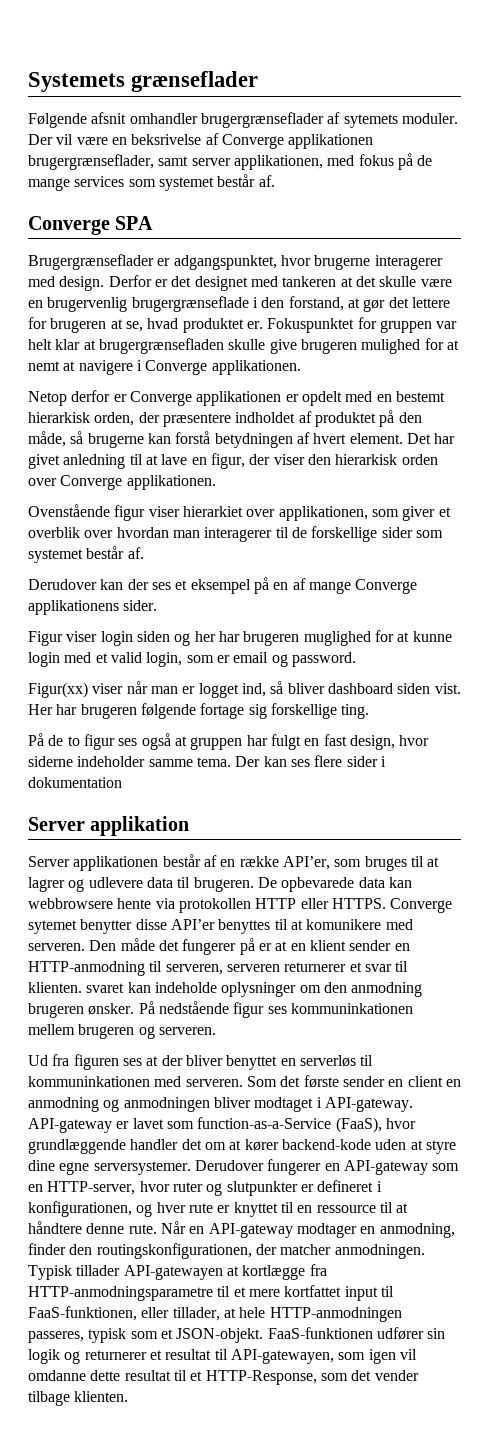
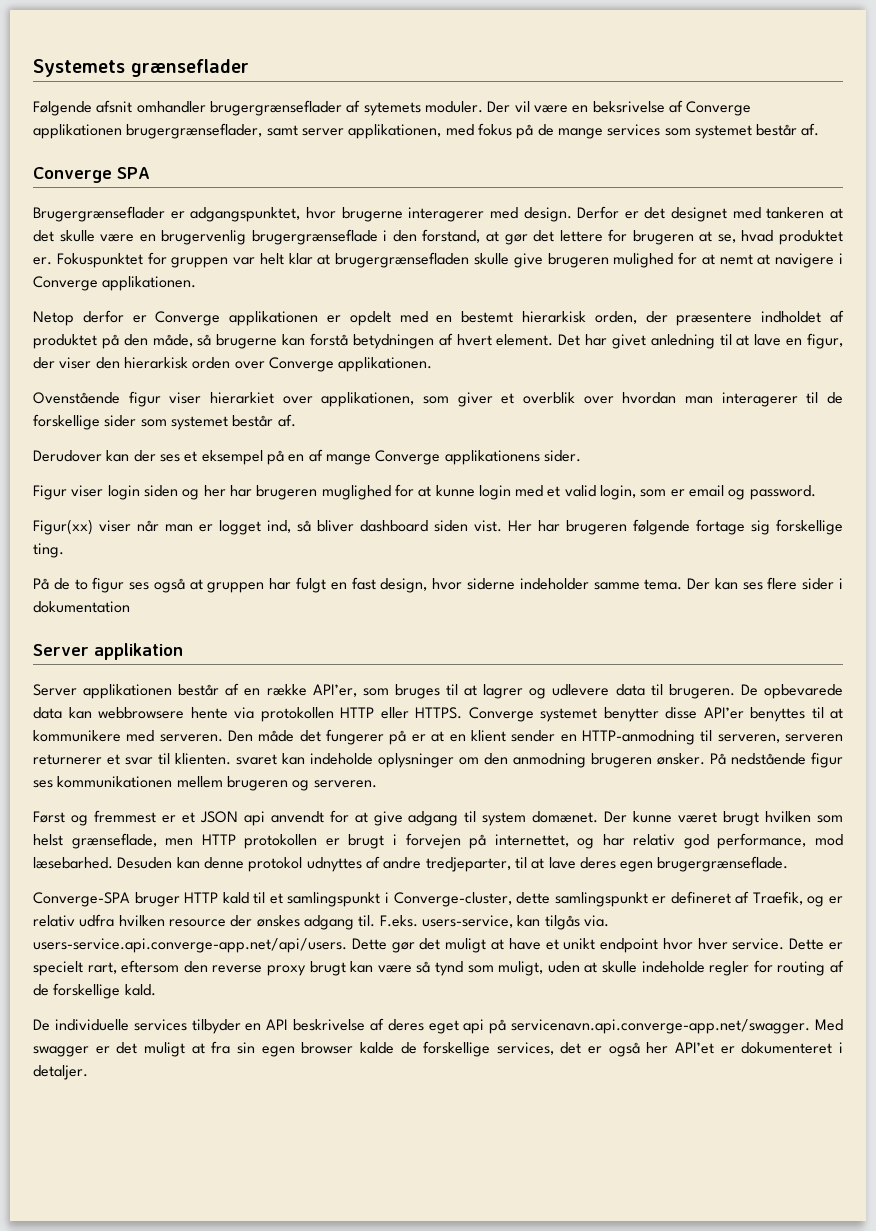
- Converge sytemet benytter disse API’er benyttes til at komunikere med serveren.
+ Converge systemet benytter disse API’er benyttes til at kommunikere med serveren.
- På nedstående figur ses kommuninkationen mellem brugeren og serveren.
+ På nedstående figur ses kommunikationen mellem brugeren og serveren.
- Ud fra figuren ses at der bliver benyttet en serverløs til kommuninkationen med serveren. Som det første sender en client en anmodning og anmodningen bliver modtaget i API-gateway. API-gateway er lavet som function-as-a-Service (FaaS), hvor grundlæggende handler det om at kører backend-kode uden at styre dine egne serversystemer. Derudover fungerer en API-gateway som en HTTP-server, hvor ruter og slutpunkter er defineret i konfigurationen, og hver rute er knyttet til en ressource til at håndtere denne rute. Når en API-gateway modtager en anmodning, finder den routingskonfigurationen, der matcher anmodningen. Typisk tillader API-gatewayen at kortlægge fra HTTP-anmodningsparametre til et mere kortfattet input til FaaS-funktionen, eller tillader, at hele HTTP-anmodningen passeres, typisk som et JSON-objekt. FaaS-funktionen udfører sin logik og returnerer et resultat til API-gatewayen, som igen vil omdanne dette resultat til et HTTP-Response, som det vender tilbage klienten.
+ Først og fremmest er et JSON api anvendt for at give adgang til system domænet. Der kunne været brugt hvilken som helst grænseflade, men HTTP protokollen er brugt i forvejen på internettet, og har relativ god performance, mod læsebarhed. Desuden kan denne protokol udnyttes af andre tredjeparter, til at lave deres egen brugergrænseflade.
+ Converge-SPA bruger HTTP kald til et samlingspunkt i Converge-cluster, dette samlingspunkt er defineret af Traefik, og er relativ udfra hvilken resource der ønskes adgang til. F.eks. users-service, kan tilgås via. users-service.api.converge-app.net/api/users. Dette gør det muligt at have et unikt endpoint hvor hver service. Dette er specielt rart, eftersom den reverse proxy brugt kan være så tynd som muligt, uden at skulle indeholde regler for routing af de forskellige kald.
+ De individuelle services tilbyder en API beskrivelse af deres eget api på servicenavn.api.converge-app.net/swagger. Med swagger er det muligt at fra sin egen browser kalde de forskellige services, det er også her API’et er dokumenteret i detaljer.

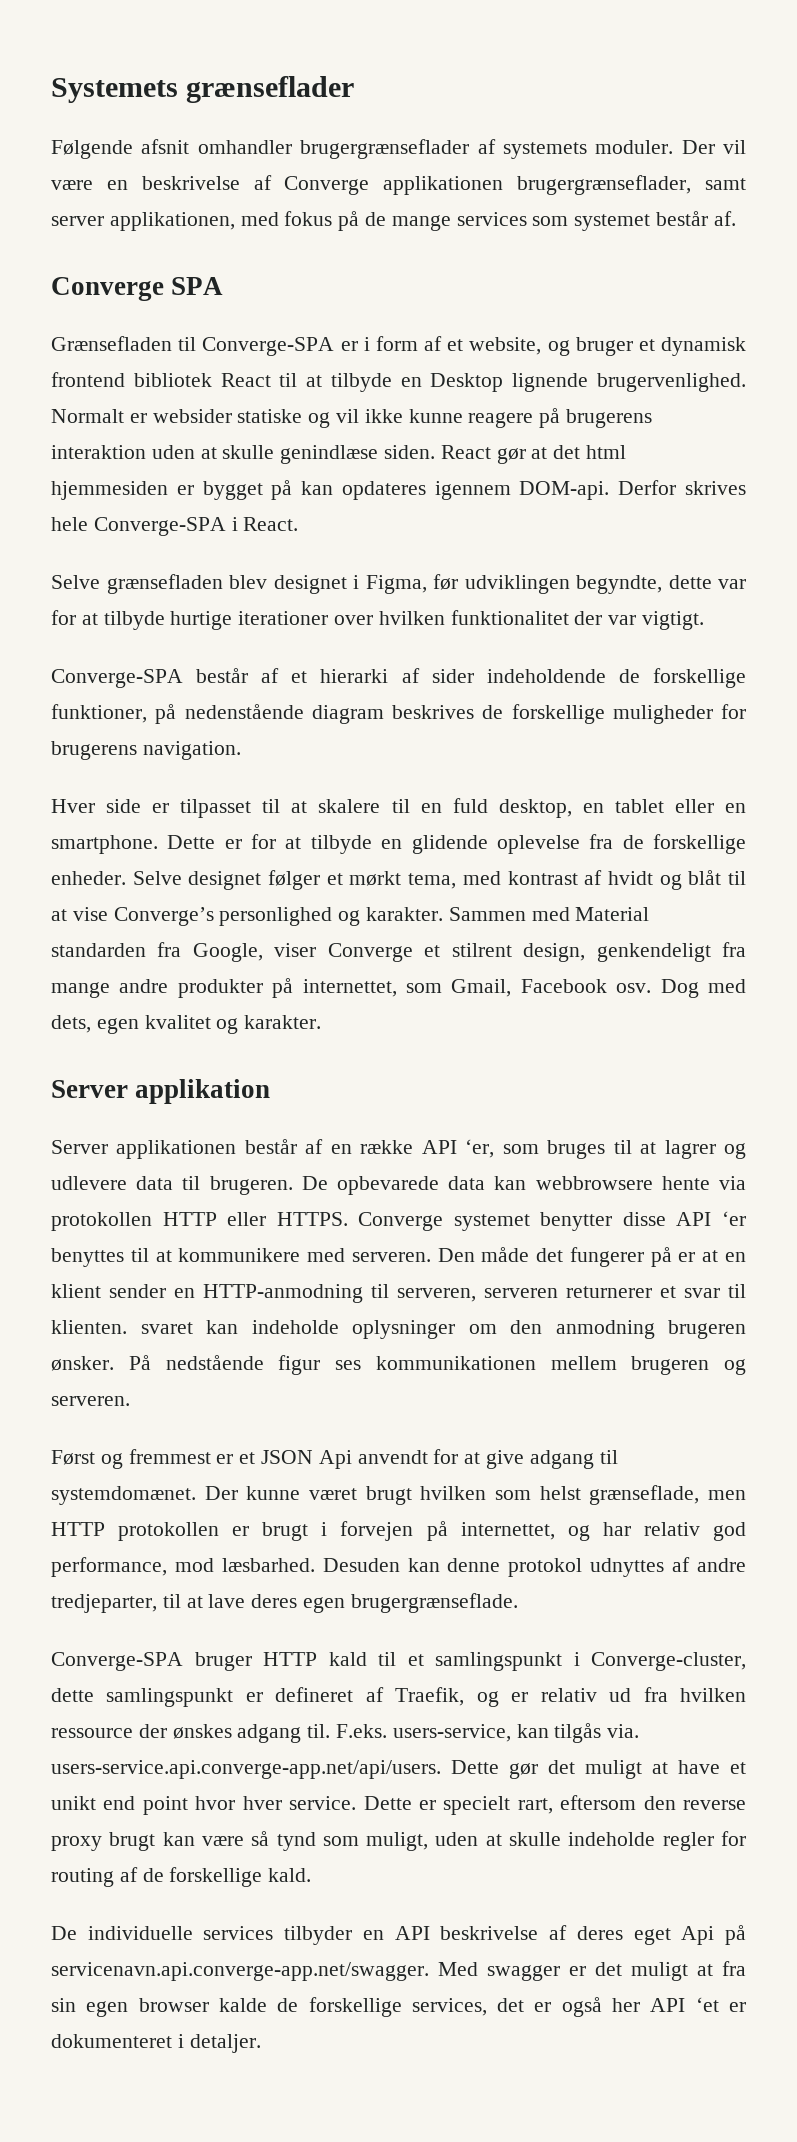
- Følgende afsnit omhandler brugergrænseflader af sytemets moduler.
+ Følgende afsnit omhandler brugergrænseflader af systemets moduler.
- Der vil være en beksrivelse af Converge applikationen brugergrænseflader, samt server applikationen, med fokus på de mange services som systemet består af.
+ Der vil være en beskrivelse af Converge applikationen brugergrænseflader, samt server applikationen, med fokus på de mange services som systemet består af.
- Brugergrænseflader er adgangspunktet, hvor brugerne interagerer med design. Derfor er det designet med tankeren at det skulle være en brugervenlig brugergrænseflade i den forstand, at gør det lettere for brugeren at se, hvad produktet er. Fokuspunktet for gruppen var helt klar at brugergrænsefladen skulle give brugeren mulighed for at nemt at navigere i Converge applikationen.
- Netop derfor er Converge applikationen er opdelt med en bestemt hierarkisk orden, der præsentere indholdet af produktet på den måde, så brugerne kan forstå betydningen af hvert element. Det har givet anledning til at lave en figur, der viser den hierarkisk orden over Converge applikationen.
- Ovenstående figur viser hierarkiet over applikationen, som giver et overblik over hvordan man interagerer til de forskellige sider som systemet består af.
- Derudover kan der ses et eksempel på en af mange Converge applikationens sider.
- Figur viser login siden og her har brugeren muglighed for at kunne login med et valid login, som er email og password.
- Figur(xx) viser når man er logget ind, så bliver dashboard siden vist. Her har brugeren følgende fortage sig forskellige ting.
- På de to figur ses også at gruppen har fulgt en fast design, hvor siderne indeholder samme tema. Der kan ses flere sider i dokumentation
+ Grænsefladen til Converge-SPA er i form af et website, og bruger et dynamisk frontend bibliotek React til at tilbyde en Desktop lignende brugervenlighed. Normalt er websider statiske og vil ikke kunne reagere på brugerens interaktion uden at skulle genindlæse siden. React gør at det html hjemmesiden er bygget på kan opdateres igennem DOM-api. Derfor skrives hele Converge-SPA i React.
+ Selve grænsefladen blev designet i Figma, før udviklingen begyndte, dette var for at tilbyde hurtige iterationer over hvilken funktionalitet der var vigtigt.
+ Converge-SPA består af et hierarki af sider indeholdende de forskellige funktioner, på nedenstående diagram beskrives de forskellige muligheder for brugerens navigation.
+ Hver side er tilpasset til at skalere til en fuld desktop, en tablet eller en smartphone. Dette er for at tilbyde en glidende oplevelse fra de forskellige enheder. Selve designet følger et mørkt tema, med kontrast af hvidt og blåt til at vise Converge’s personlighed og karakter. Sammen med Material standarden fra Google, viser Converge et stilrent design, genkendeligt fra mange andre produkter på internettet, som Gmail, Facebook osv. Dog med dets, egen kvalitet og karakter.
- Server applikationen består af en række API’er, som bruges til at lagrer og udlevere data til brugeren.
+ Server applikationen består af en række API ‘er, som bruges til at lagrer og udlevere data til brugeren.
- Converge systemet benytter disse API’er benyttes til at kommunikere med serveren.
+ Converge systemet benytter disse API ‘er benyttes til at kommunikere med serveren.
- Først og fremmest er et JSON api anvendt for at give adgang til system domænet.
+ Først og fremmest er et JSON Api anvendt for at give adgang til systemdomænet.
- Der kunne været brugt hvilken som helst grænseflade, men HTTP protokollen er brugt i forvejen på internettet, og har relativ god performance, mod læsebarhed.
+ Der kunne været brugt hvilken som helst grænseflade, men HTTP protokollen er brugt i forvejen på internettet, og har relativ god performance, mod læsbarhed.
- Converge-SPA bruger HTTP kald til et samlingspunkt i Converge-cluster, dette samlingspunkt er defineret af Traefik, og er relativ udfra hvilken resource der ønskes adgang til.
+ Converge-SPA bruger HTTP kald til et samlingspunkt i Converge-cluster, dette samlingspunkt er defineret af Traefik, og er relativ ud fra hvilken ressource der ønskes adgang til.
- F.eks. users-service, kan tilgås via. users-service.api.converge-app.net/api/users. Dette gør det muligt at have et unikt endpoint hvor hver service.
+ F.eks. users-service, kan tilgås via. users-service.api.converge-app.net/api/users. Dette gør det muligt at have et unikt end point hvor hver service.
- De individuelle services tilbyder en API beskrivelse af deres eget api på servicenavn.api.converge-app.net/swagger. Med swagger er det muligt at fra sin egen browser kalde de forskellige services, det er også her API’et er dokumenteret i detaljer.
+ De individuelle services tilbyder en API beskrivelse af deres eget Api på servicenavn.api.converge-app.net/swagger. Med swagger er det muligt at fra sin egen browser kalde de forskellige services, det er også her API ‘et er dokumenteret i detaljer.

